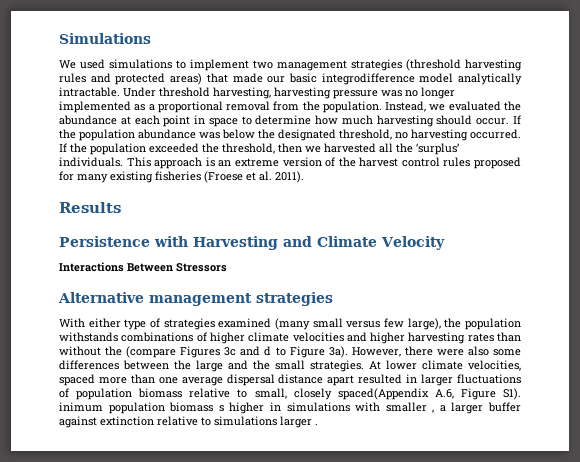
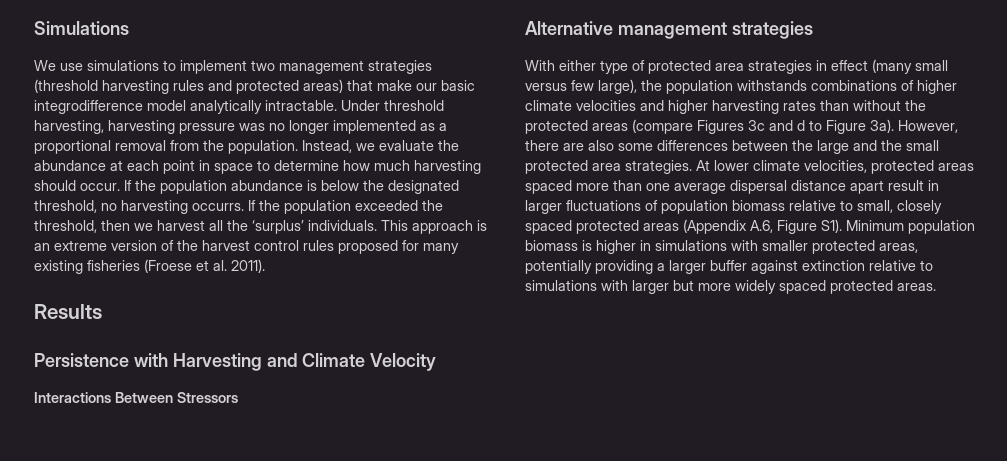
- We used simulations to implement two management strategies (threshold harvesting rules and protected areas) that made our basic integrodifference model analytically intractable.
+ We use simulations to implement two management strategies (threshold harvesting rules and protected areas) that make our basic integrodifference model analytically intractable.
- Instead, we evaluated the abundance at each point in space to determine how much harvesting should occur.
+ Instead, we evaluate the abundance at each point in space to determine how much harvesting should occur.
- If the population abundance was below the designated threshold, no harvesting occurred.
+ If the population abundance is below the designated threshold, no harvesting occurrs.
- If the population exceeded the threshold, then we harvested all the ‘surplus’ individuals.
+ If the population exceeded the threshold, then we harvest all the ‘surplus’ individuals.
- With either type of strategies examined (many small versus few large), the population withstands combinations of higher climate velocities and higher harvesting rates than without the (compare Figures 3c and d to Figure 3a).
+ With either type of protected area strategies in effect (many small versus few large), the population withstands combinations of higher climate velocities and higher harvesting rates than without the protected areas (compare Figures 3c and d to Figure 3a).
- However, there were also some differences between the large and the small strategies.
+ However, there are also some differences between the large and the small protected area strategies.
- At lower climate velocities, spaced more than one average dispersal distance apart resulted in larger fluctuations of population biomass relative to small, closely spaced(Appendix A.6, Figure S1). inimum population biomass s higher in simulations with smaller , a larger buffer against extinction relative to simulations larger .
+ At lower climate velocities, protected areas spaced more than one average dispersal distance apart result in larger fluctuations of population biomass relative to small, closely spaced protected areas (Appendix A.6, Figure S1). Minimum population biomass is higher in simulations with smaller protected areas, potentially providing a larger buffer against extinction relative to simulations with larger but more widely spaced protected areas.

